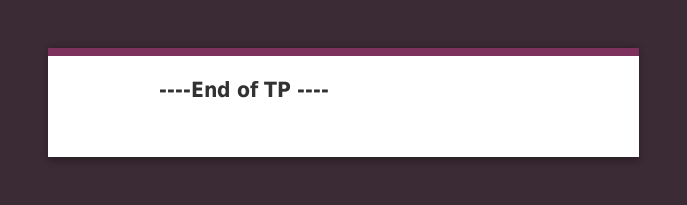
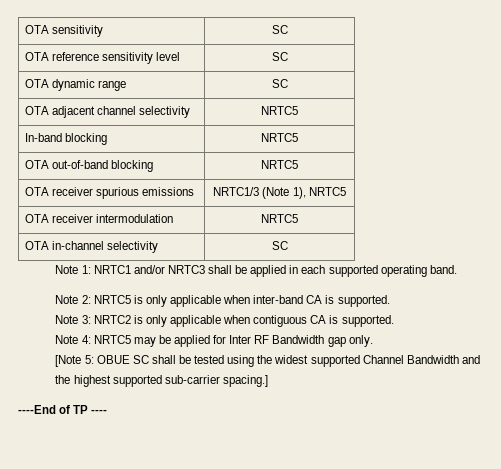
+ OTA sensitivity | SC
+ OTA reference sensitivity level | SC
+ OTA dynamic range | SC
+ OTA adjacent channel selectivity | NRTC5
+ In-band blocking | NRTC5
+ OTA out-of-band blocking | NRTC5
+ OTA receiver spurious emissions | NRTC1/3 (Note 1), NRTC5
+ OTA receiver intermodulation | NRTC5
+ OTA in-channel selectivity | SC
+ Note 1: NRTC1 and/or NRTC3 shall be applied in each supported operating band.
+ Note 2: NRTC5 is only applicable when inter-band CA is supported.
+ Note 3: NRTC2 is only applicable when contiguous CA is supported.
+ Note 4: NRTC5 may be applied for Inter RF Bandwidth gap only.
+ [Note 5: OBUE SC shall be tested using the widest supported Channel Bandwidth and the highest supported sub-carrier spacing.]

